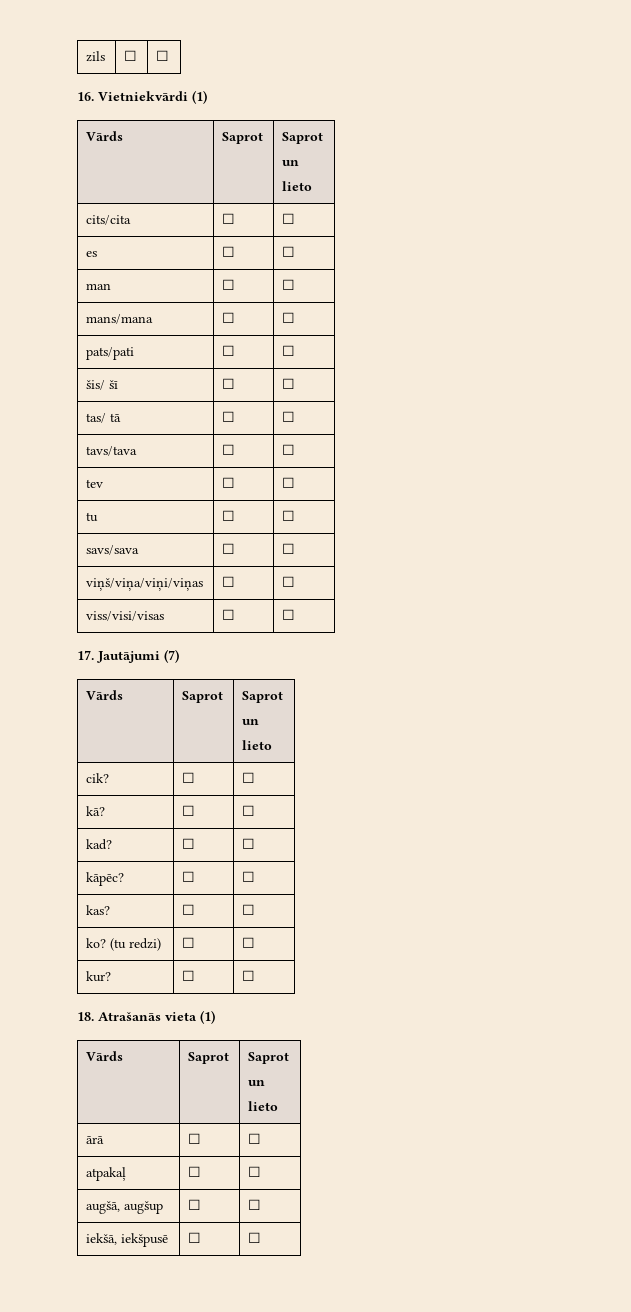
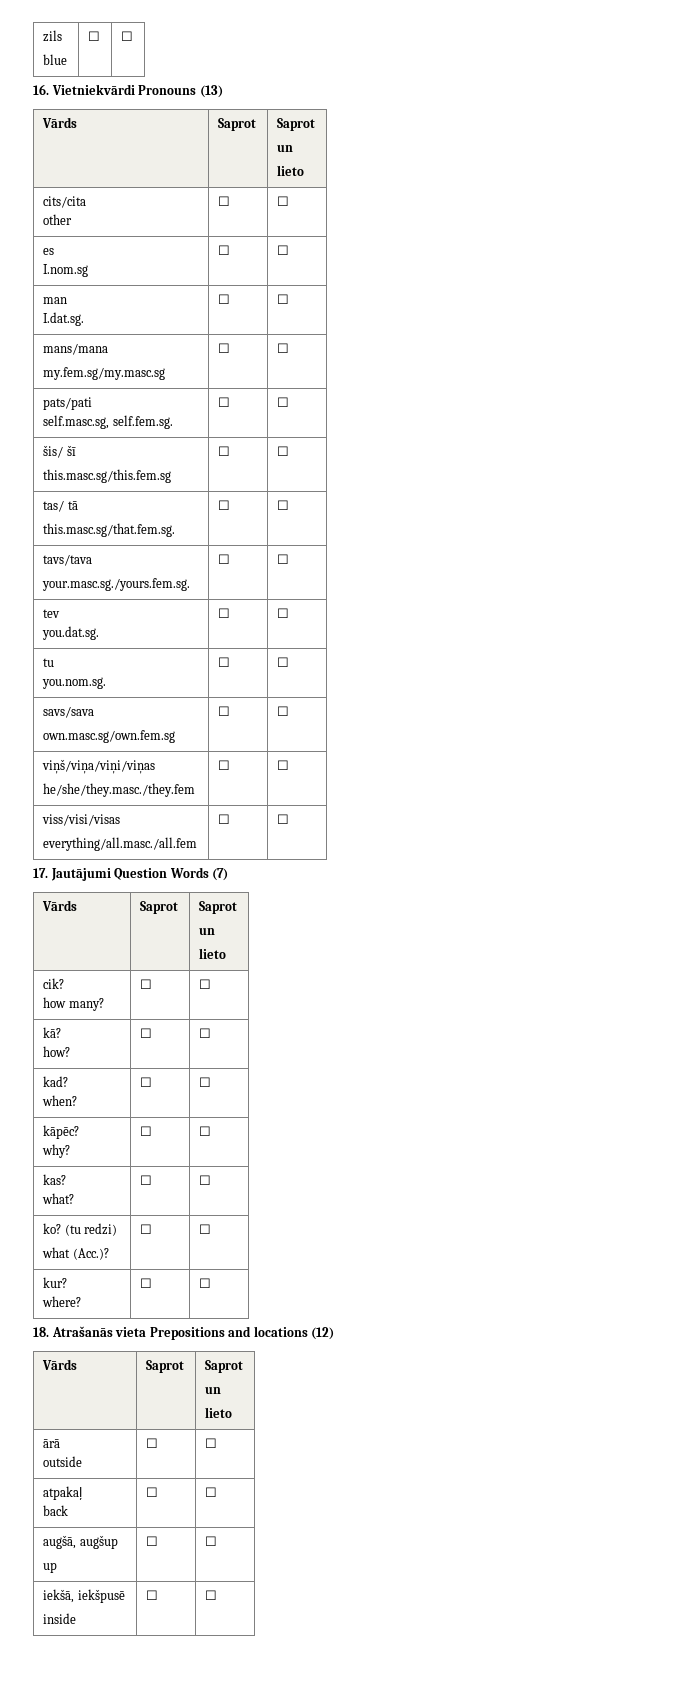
- zils | ☐ | ☐
+ zils
+ blue | ☐ | ☐
- 16. Vietniekvārdi (1)
+ 16. Vietniekvārdi Pronouns (13)
- cits/cita | ☐ | ☐
+ cits/cita
+ other | ☐ | ☐
- es | ☐ | ☐
+ es
+ I.nom.sg | ☐ | ☐
- man | ☐ | ☐
+ man
+ I.dat.sg. | ☐ | ☐
- mans/mana | ☐ | ☐
+ mans/mana
+ my.fem.sg/my.masc.sg | ☐ | ☐
- pats/pati | ☐ | ☐
+ pats/pati
+ self.masc.sg, self.fem.sg. | ☐ | ☐
- šis/ šī | ☐ | ☐
+ šis/ šī
+ this.masc.sg/this.fem.sg | ☐ | ☐
- tas/ tā | ☐ | ☐
+ tas/ tā
+ this.masc.sg/that.fem.sg. | ☐ | ☐
- tavs/tava | ☐ | ☐
+ tavs/tava
+ your.masc.sg./yours.fem.sg. | ☐ | ☐
- tev | ☐ | ☐
+ tev
+ you.dat.sg. | ☐ | ☐
- tu | ☐ | ☐
+ tu
+ you.nom.sg. | ☐ | ☐
- savs/sava | ☐ | ☐
+ savs/sava
+ own.masc.sg/own.fem.sg | ☐ | ☐
- viņš/viņa/viņi/viņas | ☐ | ☐
+ viņš/viņa/viņi/viņas
+ he/she/they.masc./they.fem | ☐ | ☐
- viss/visi/visas | ☐ | ☐
+ viss/visi/visas
+ everything/all.masc./all.fem | ☐ | ☐
- 17. Jautājumi (7)
+ 17. Jautājumi Question Words (7)
- cik? | ☐ | ☐
+ cik?
+ how many? | ☐ | ☐
- kā? | ☐ | ☐
+ kā?
+ how? | ☐ | ☐
- kad? | ☐ | ☐
+ kad?
+ when? | ☐ | ☐
- kāpēc? | ☐ | ☐
+ kāpēc?
+ why? | ☐ | ☐
- kas? | ☐ | ☐
+ kas?
+ what? | ☐ | ☐
- ko? (tu redzi) | ☐ | ☐
+ ko? (tu redzi)
+ what (Acc.)? | ☐ | ☐
- kur? | ☐ | ☐
+ kur?
+ where? | ☐ | ☐
- 18. Atrašanās vieta (1)
+ 18. Atrašanās vieta Prepositions and locations (12)
- ārā | ☐ | ☐
+ ārā
+ outside | ☐ | ☐
- atpakaļ | ☐ | ☐
+ atpakaļ
+ back | ☐ | ☐
- augšā, augšup | ☐ | ☐
+ augšā, augšup
+ up | ☐ | ☐
- iekšā, iekšpusē | ☐ | ☐
+ iekšā, iekšpusē
+ inside | ☐ | ☐

